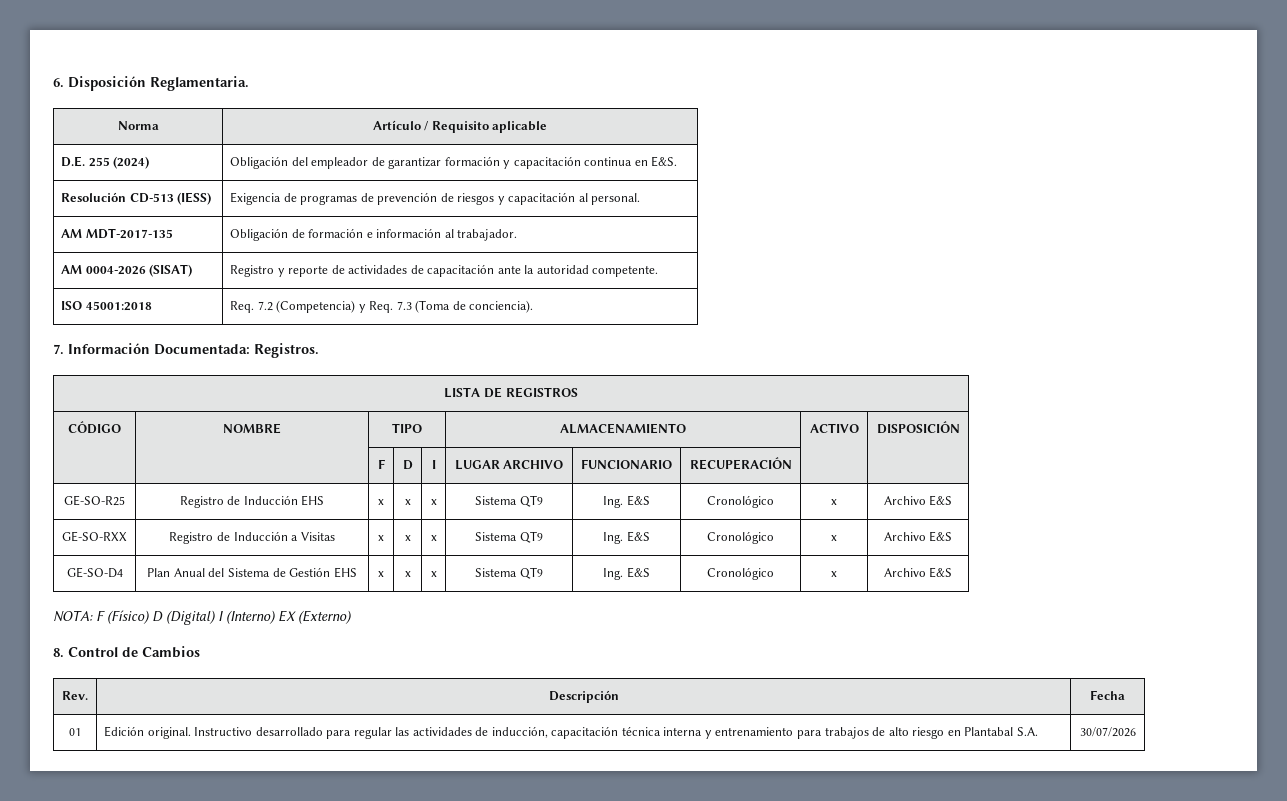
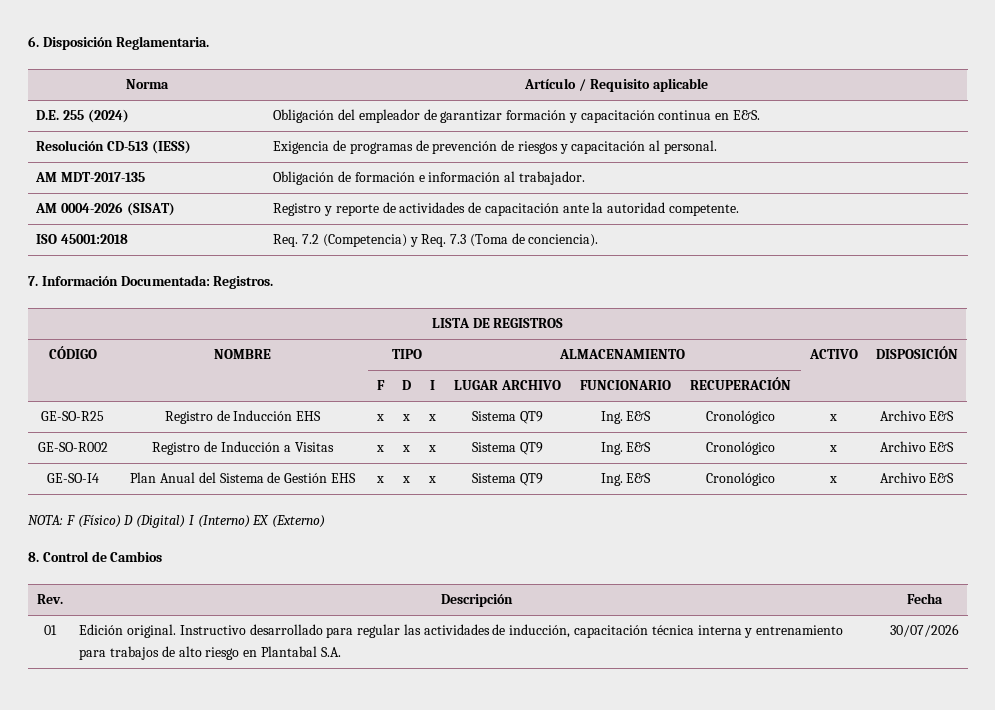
- GE-SO-RXX | Registro de Inducción a Visitas | x | x | x | Sistema QT9 | Ing. E&S | Cronológico | x | Archivo E&S
+ GE-SO-R002 | Registro de Inducción a Visitas | x | x | x | Sistema QT9 | Ing. E&S | Cronológico | x | Archivo E&S
- GE-SO-D4 | Plan Anual del Sistema de Gestión EHS | x | x | x | Sistema QT9 | Ing. E&S | Cronológico | x | Archivo E&S
+ GE-SO-I4 | Plan Anual del Sistema de Gestión EHS | x | x | x | Sistema QT9 | Ing. E&S | Cronológico | x | Archivo E&S

